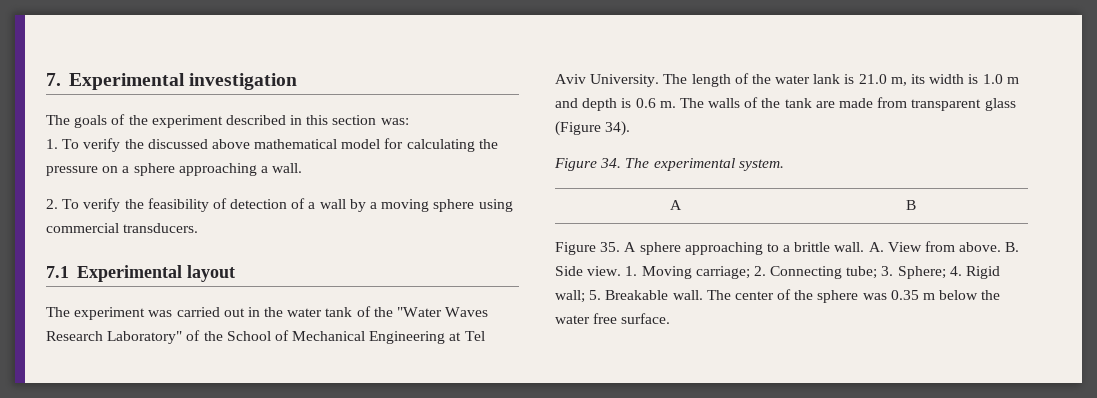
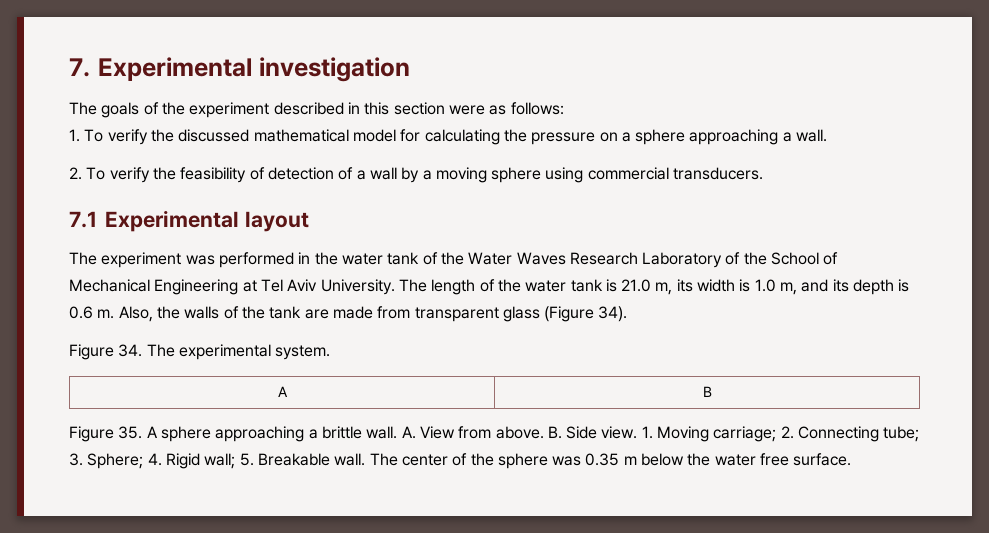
- The goals of the experiment described in this section was:
+ The goals of the experiment described in this section were as follows:
- 1. To verify the discussed above mathematical model for calculating the pressure on a sphere approaching a wall.
+ 1. To verify the discussed mathematical model for calculating the pressure on a sphere approaching a wall.
- The experiment was carried out in the water tank of the "Water Waves Research Laboratory" of the School of Mechanical Engineering at Tel Aviv University.
+ The experiment was performed in the water tank of the Water Waves Research Laboratory of the School of Mechanical Engineering at Tel Aviv University.
- The length of the water lank is 21.0 m, its width is 1.0 m and depth is 0.6 m.
+ The length of the water tank is 21.0 m, its width is 1.0 m, and its depth is 0.6 m.
- The walls of the tank are made from transparent glass (Figure 34).
+ Also, the walls of the tank are made from transparent glass (Figure 34).
- Figure 35. A sphere approaching to a brittle wall.
+ Figure 35. A sphere approaching a brittle wall.

